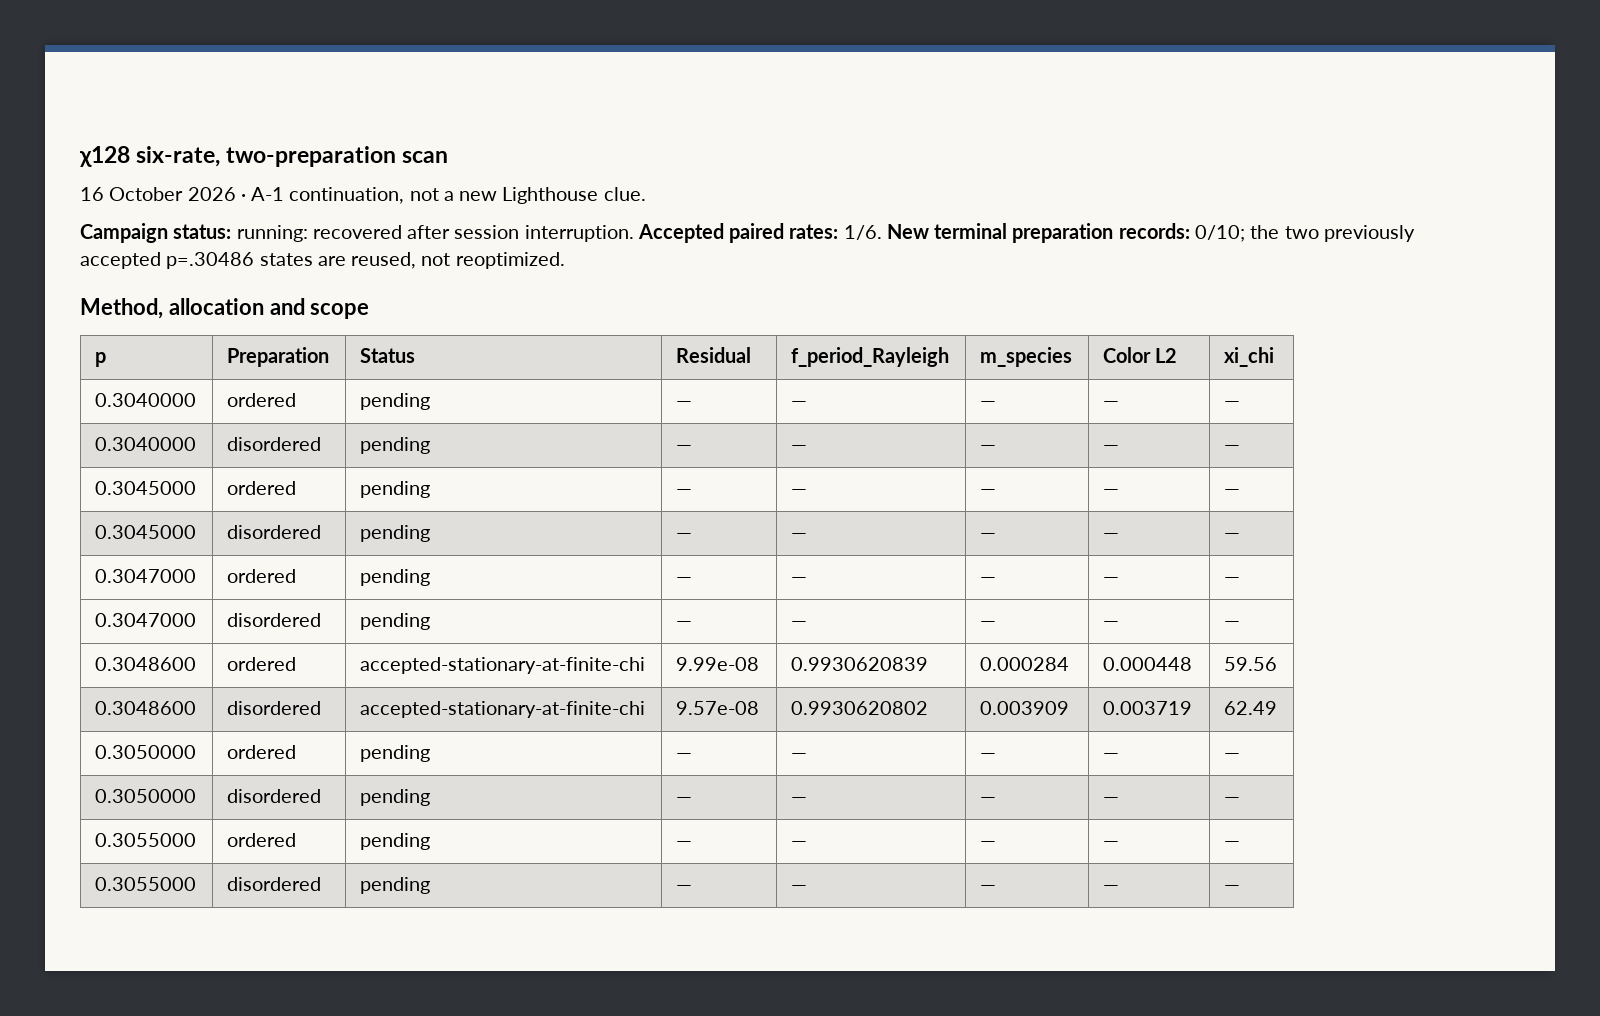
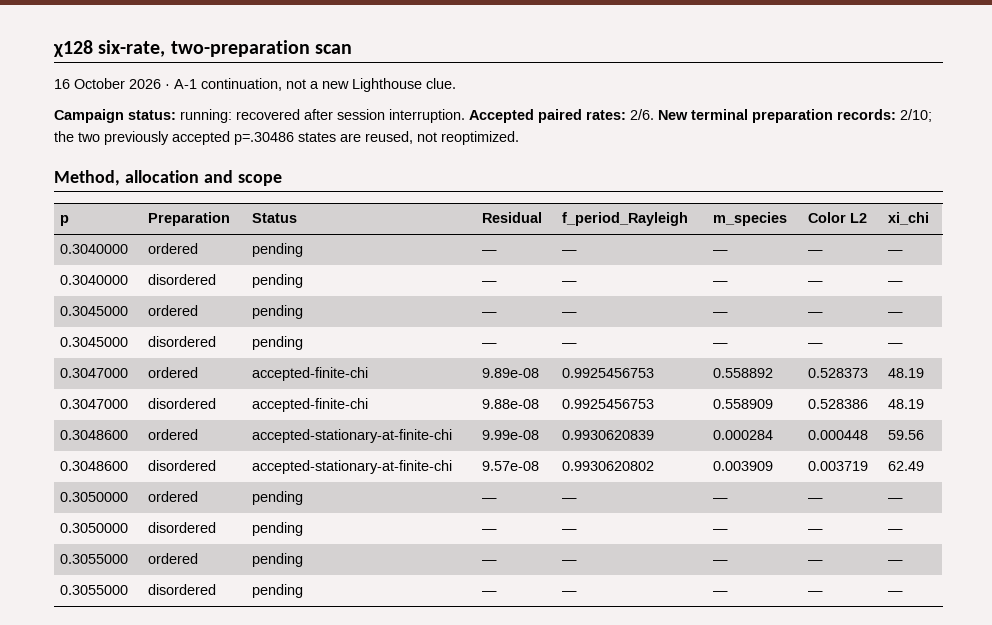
- Accepted paired rates: 1/6.
+ Accepted paired rates: 2/6.
- New terminal preparation records: 0/10; the two previously accepted p=.30486 states are reused, not reoptimized.
+ New terminal preparation records: 2/10; the two previously accepted p=.30486 states are reused, not reoptimized.
- 0.3047000 | ordered | pending | — | — | — | — | —
- 0.3047000 | disordered | pending | — | — | — | — | —
+ 0.3047000 | ordered | accepted-finite-chi | 9.89e-08 | 0.9925456753 | 0.558892 | 0.528373 | 48.19
+ 0.3047000 | disordered | accepted-finite-chi | 9.88e-08 | 0.9925456753 | 0.558909 | 0.528386 | 48.19

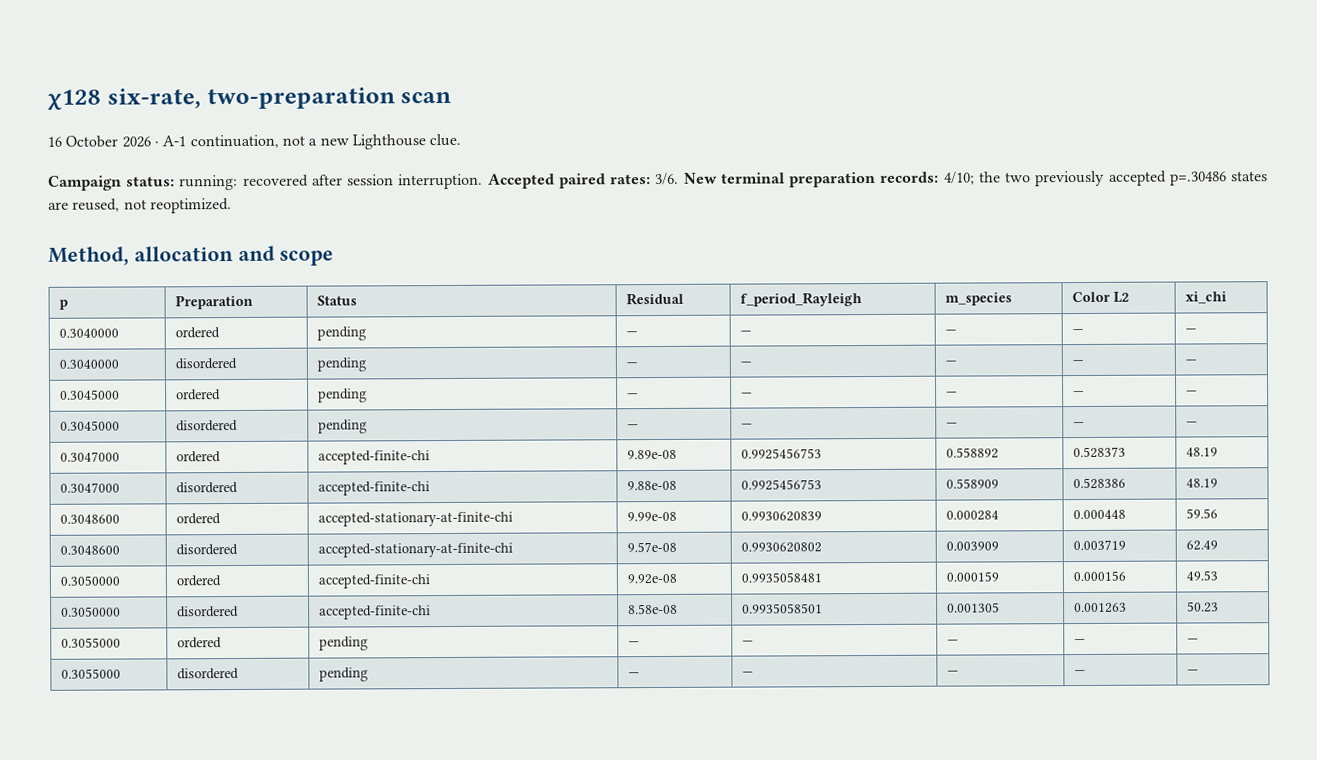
- Accepted paired rates: 2/6.
+ Accepted paired rates: 3/6.
- New terminal preparation records: 2/10; the two previously accepted p=.30486 states are reused, not reoptimized.
+ New terminal preparation records: 4/10; the two previously accepted p=.30486 states are reused, not reoptimized.
- 0.3050000 | ordered | pending | — | — | — | — | —
- 0.3050000 | disordered | pending | — | — | — | — | —
+ 0.3050000 | ordered | accepted-finite-chi | 9.92e-08 | 0.9935058481 | 0.000159 | 0.000156 | 49.53
+ 0.3050000 | disordered | accepted-finite-chi | 8.58e-08 | 0.9935058501 | 0.001305 | 0.001263 | 50.23

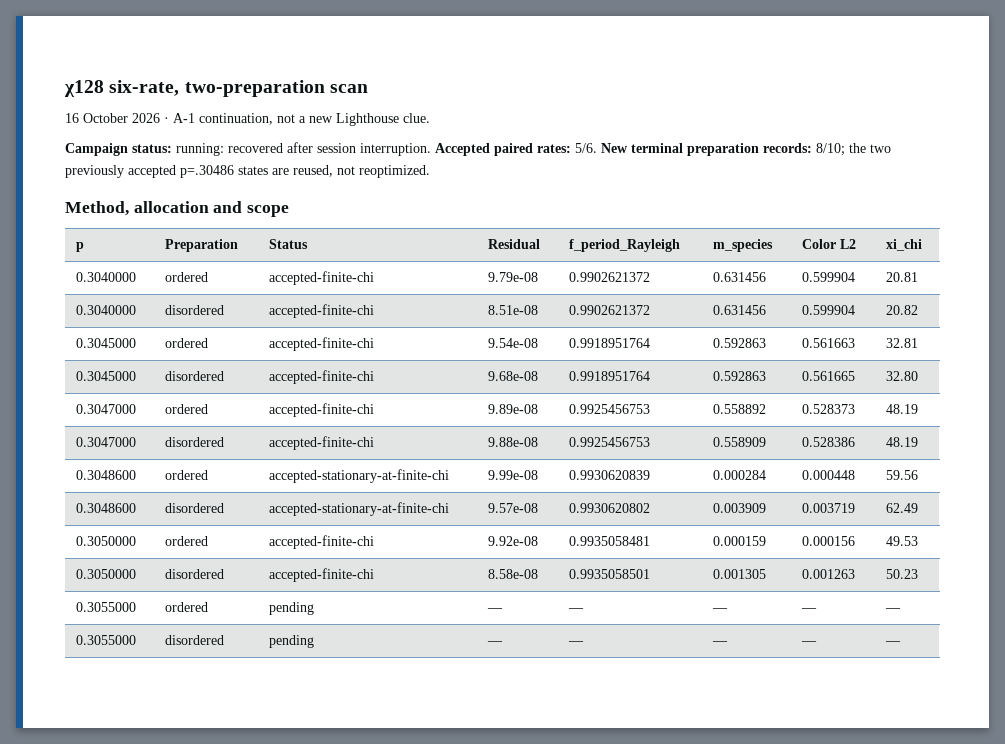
- Accepted paired rates: 3/6.
+ Accepted paired rates: 5/6.
- New terminal preparation records: 4/10; the two previously accepted p=.30486 states are reused, not reoptimized.
+ New terminal preparation records: 8/10; the two previously accepted p=.30486 states are reused, not reoptimized.
- 0.3040000 | ordered | pending | — | — | — | — | —
- 0.3040000 | disordered | pending | — | — | — | — | —
- 0.3045000 | ordered | pending | — | — | — | — | —
- 0.3045000 | disordered | pending | — | — | — | — | —
+ 0.3040000 | ordered | accepted-finite-chi | 9.79e-08 | 0.9902621372 | 0.631456 | 0.599904 | 20.81
+ 0.3040000 | disordered | accepted-finite-chi | 8.51e-08 | 0.9902621372 | 0.631456 | 0.599904 | 20.82
+ 0.3045000 | ordered | accepted-finite-chi | 9.54e-08 | 0.9918951764 | 0.592863 | 0.561663 | 32.81
+ 0.3045000 | disordered | accepted-finite-chi | 9.68e-08 | 0.9918951764 | 0.592863 | 0.561665 | 32.80

